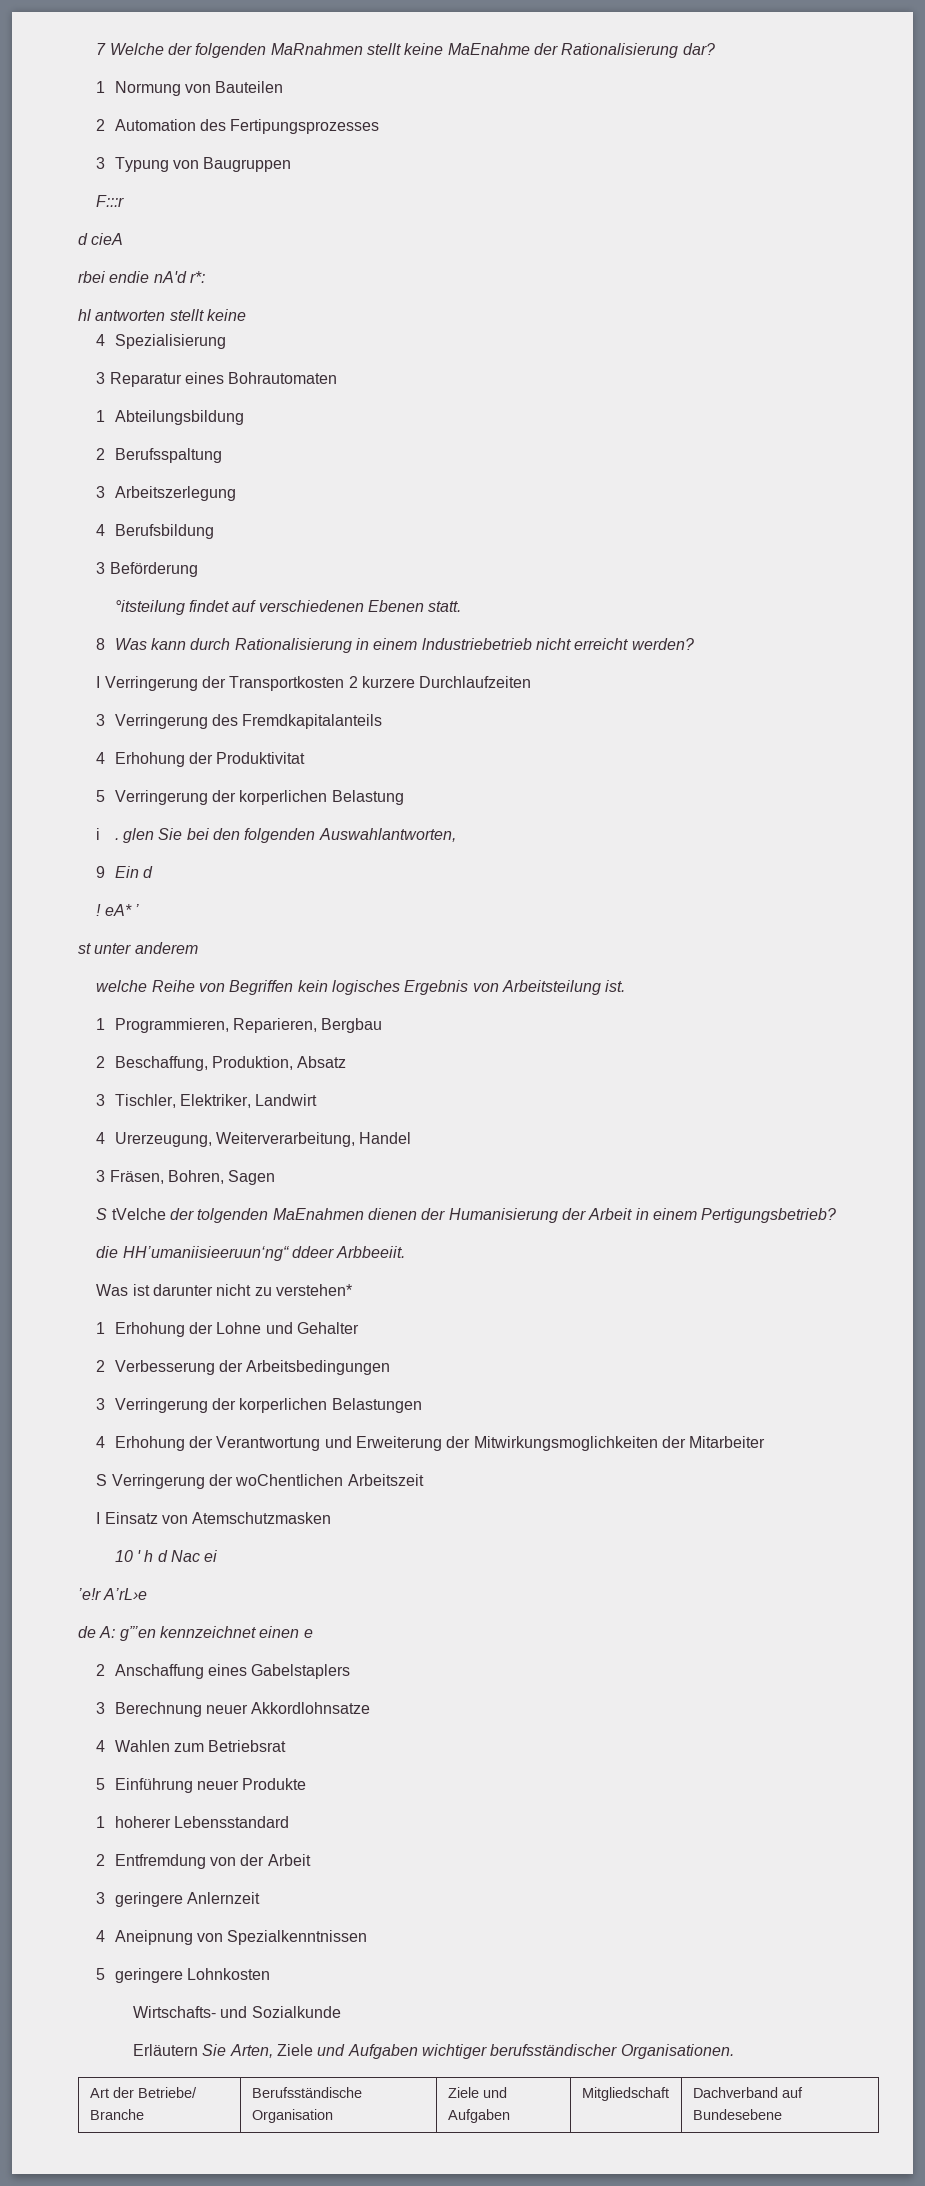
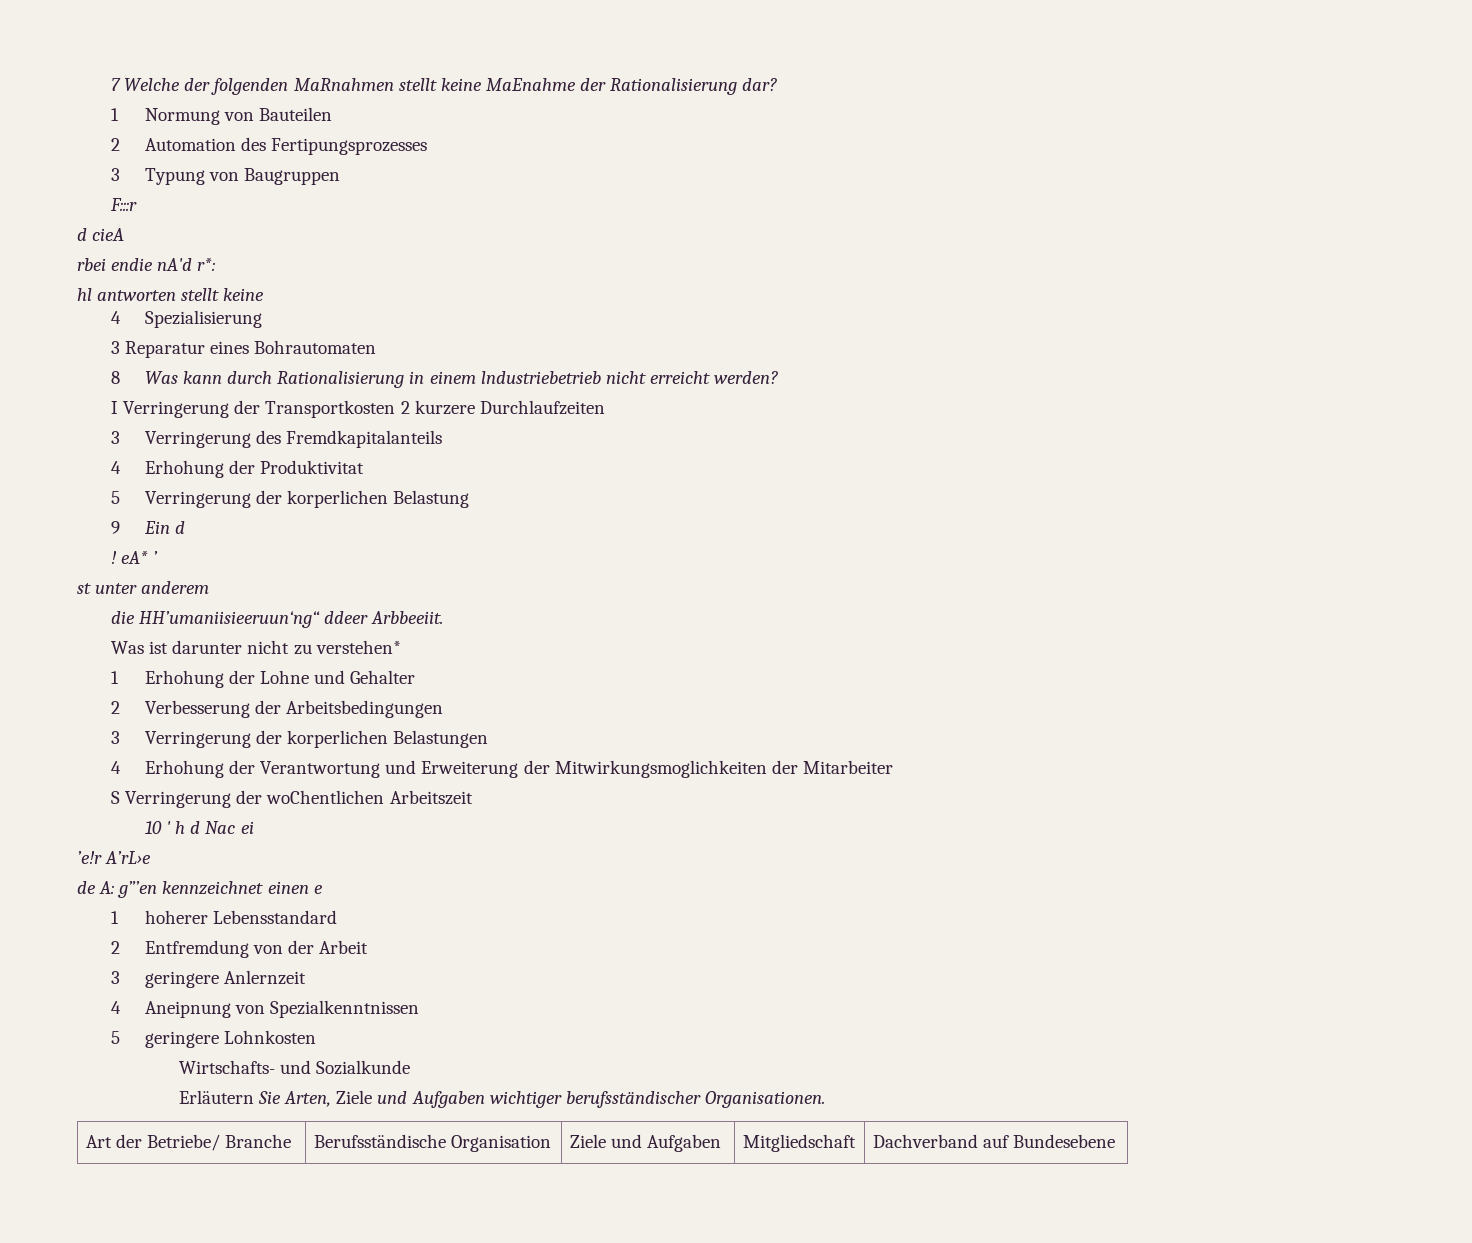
- 1 Abteilungsbildung
- 2 Berufsspaltung
- 3 Arbeitszerlegung
- 4 Berufsbildung
- 3 Beförderung
- °itsteiIung findet auf verschiedenen Ebenen statt.
- i . glen Sie bei den folgenden Auswahlantworten,
- welche Reihe von Begriffen kein logisches Ergebnis von Arbeitsteilung ist.
- 1 Programmieren, Reparieren, Bergbau
- 2 Beschaffung, Produktion, Absatz
- 3 Tischler, Elektriker, Landwirt
- 4 Urerzeugung, Weiterverarbeitung, Handel
- 3 Fräsen, Bohren, Sagen
- S tVelche der tolgenden MaEnahmen dienen der Humanisierung der Arbeit in einem Pertigungsbetrieb?
- I Einsatz von Atemschutzmasken
- 2 Anschaffung eines Gabelstaplers
- 3 Berechnung neuer Akkordlohnsatze
- 4 Wahlen zum Betriebsrat
- 5 Einführung neuer Produkte

